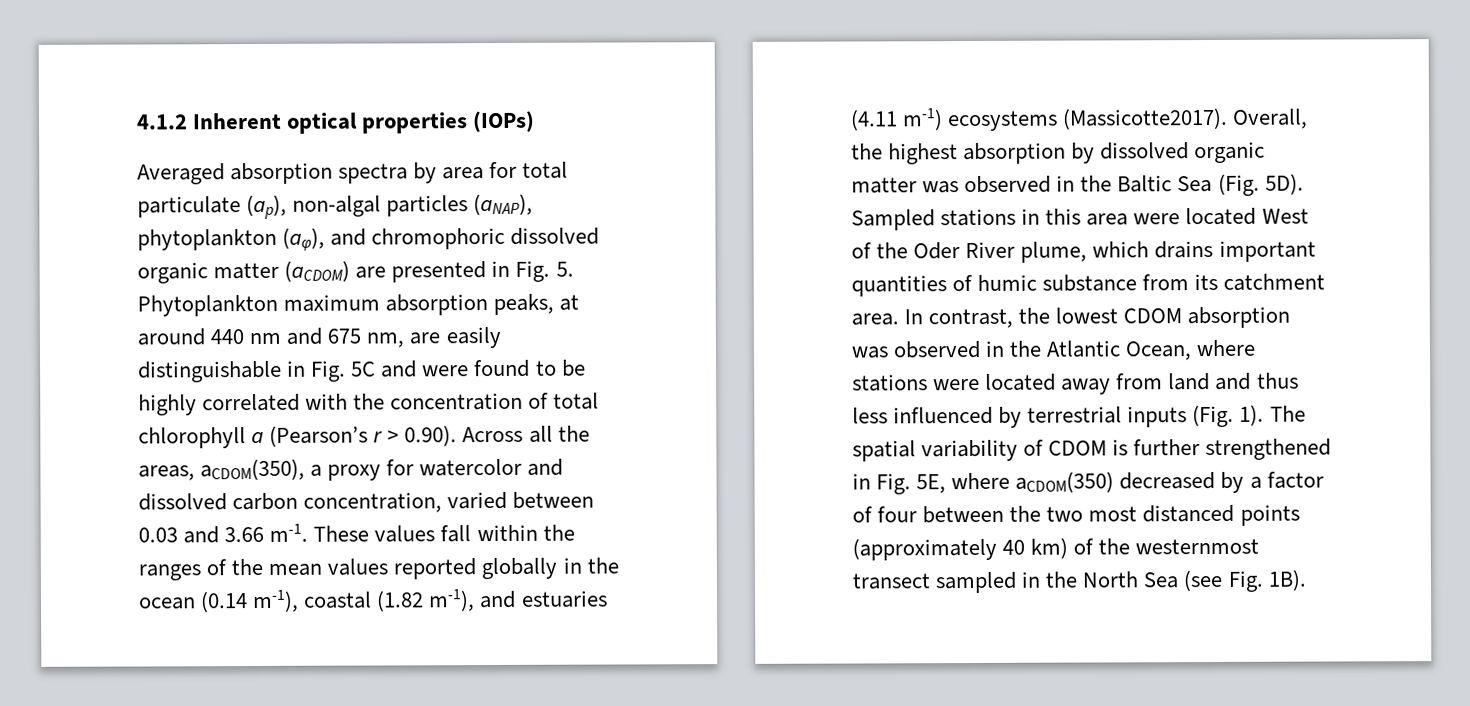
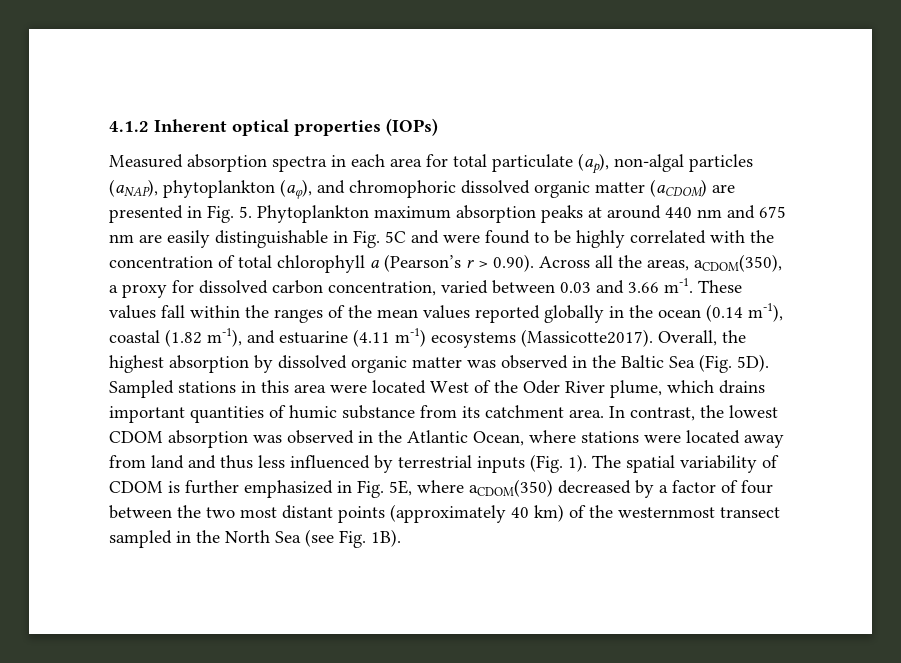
- Averaged absorption spectra by area for total particulate (ap), non-algal particles (aNAP), phytoplankton (aφ), and chromophoric dissolved organic matter (aCDOM) are presented in Fig. 5. Phytoplankton maximum absorption peaks, at around 440 nm and 675 nm, are easily distinguishable in Fig. 5C and were found to be highly correlated with the concentration of total chlorophyll a (Pearson’s r > 0.90). Across all the areas, aCDOM(350), a proxy for watercolor and dissolved carbon concentration, varied between 0.03 and 3.66 m-1.
+ Measured absorption spectra in each area for total particulate (ap), non-algal particles (aNAP), phytoplankton (aφ), and chromophoric dissolved organic matter (aCDOM) are presented in Fig. 5. Phytoplankton maximum absorption peaks at around 440 nm and 675 nm are easily distinguishable in Fig. 5C and were found to be highly correlated with the concentration of total chlorophyll a (Pearson’s r > 0.90). Across all the areas, aCDOM(350), a proxy for dissolved carbon concentration, varied between 0.03 and 3.66 m-1.
- These values fall within the ranges of the mean values reported globally in the ocean (0.14 m-1), coastal (1.82 m-1), and estuaries (4.11 m-1) ecosystems (Massicotte2017).
+ These values fall within the ranges of the mean values reported globally in the ocean (0.14 m-1), coastal (1.82 m-1), and estuarine (4.11 m-1) ecosystems (Massicotte2017).
- The spatial variability of CDOM is further strengthened in Fig. 5E, where aCDOM(350) decreased by a factor of four between the two most distanced points (approximately 40 km) of the westernmost transect sampled in the North Sea (see Fig. 1B).
+ The spatial variability of CDOM is further emphasized in Fig. 5E, where aCDOM(350) decreased by a factor of four between the two most distant points (approximately 40 km) of the westernmost transect sampled in the North Sea (see Fig. 1B).

